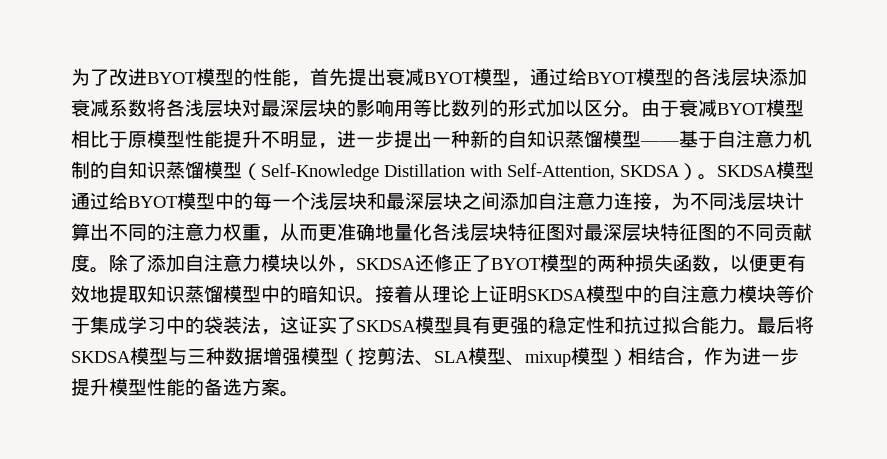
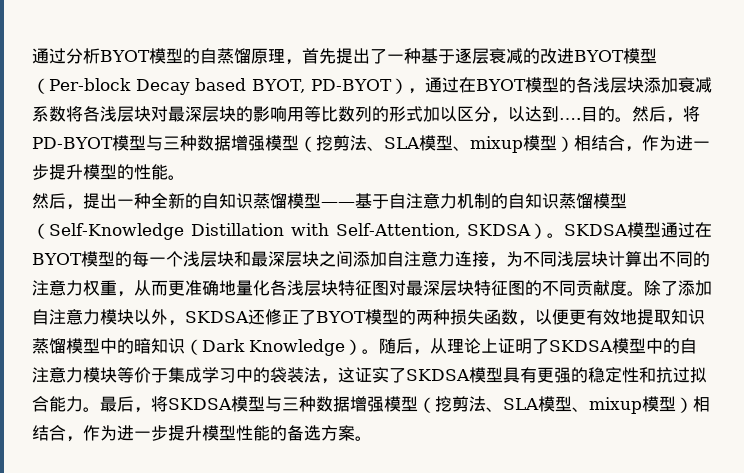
- 为了改进BYOT模型的性能，首先提出衰减BYOT模型，通过给BYOT模型的各浅层块添加衰减系数将各浅层块对最深层块的影响用等比数列的形式加以区分。由于衰减BYOT模型相比于原模型性能提升不明显，进一步提出一种新的自知识蒸馏模型——基于自注意力机制的自知识蒸馏模型（Self-Knowledge Distillation with Self-Attention, SKDSA）。
+ 通过分析BYOT模型的自蒸馏原理，首先提出了一种基于逐层衰减的改进BYOT模型（Per-block Decay based BYOT, PD-BYOT），通过在BYOT模型的各浅层块添加衰减系数将各浅层块对最深层块的影响用等比数列的形式加以区分，以达到….目的。然后，将PD-BYOT模型与三种数据增强模型（挖剪法、SLA模型、mixup模型）相结合，作为进一步提升模型的性能。
+ 然后，提出一种全新的自知识蒸馏模型——基于自注意力机制的自知识蒸馏模型（Self-Knowledge Distillation with Self-Attention, SKDSA）。
- SKDSA模型通过给BYOT模型中的每一个浅层块和最深层块之间添加自注意力连接，为不同浅层块计算出不同的注意力权重，从而更准确地量化各浅层块特征图对最深层块特征图的不同贡献度。
+ SKDSA模型通过在BYOT模型的每一个浅层块和最深层块之间添加自注意力连接，为不同浅层块计算出不同的注意力权重，从而更准确地量化各浅层块特征图对最深层块特征图的不同贡献度。
- 除了添加自注意力模块以外，SKDSA还修正了BYOT模型的两种损失函数，以便更有效地提取知识蒸馏模型中的暗知识。接着从理论上证明SKDSA模型中的自注意力模块等价于集成学习中的袋装法，这证实了SKDSA模型具有更强的稳定性和抗过拟合能力。
+ 除了添加自注意力模块以外，SKDSA还修正了BYOT模型的两种损失函数，以便更有效地提取知识蒸馏模型中的暗知识（Dark Knowledge）。随后，从理论上证明了SKDSA模型中的自注意力模块等价于集成学习中的袋装法，这证实了SKDSA模型具有更强的稳定性和抗过拟合能力。
- 最后将SKDSA模型与三种数据增强模型（挖剪法、SLA模型、mixup模型）相结合，作为进一步提升模型性能的备选方案。
+ 最后，将SKDSA模型与三种数据增强模型（挖剪法、SLA模型、mixup模型）相结合，作为进一步提升模型性能的备选方案。

